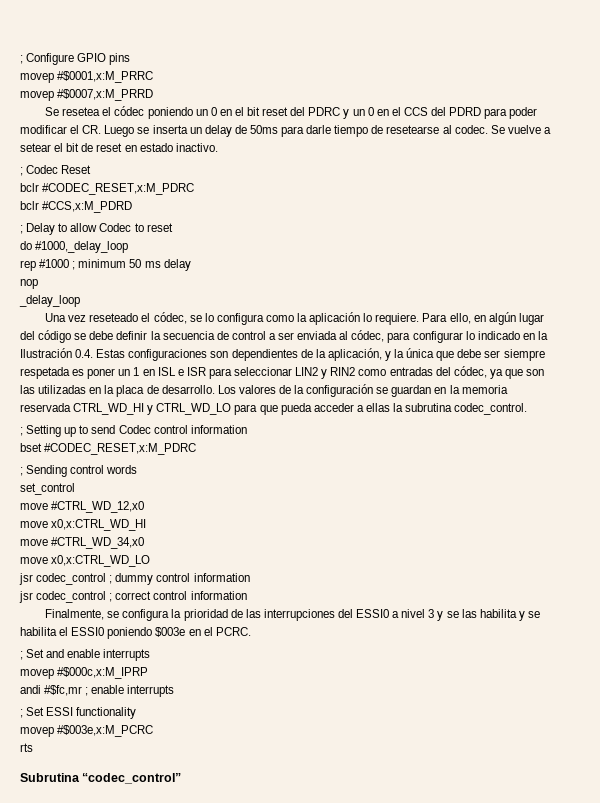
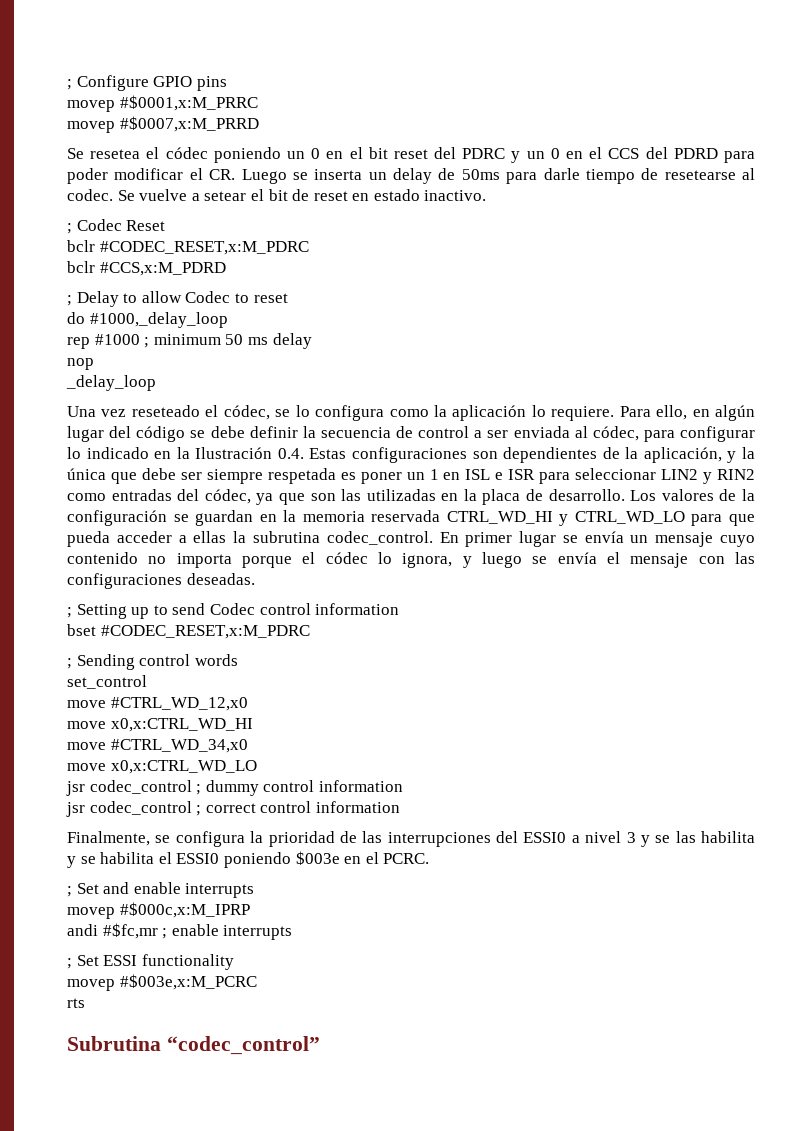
+ En primer lugar se envía un mensaje cuyo contenido no importa porque el códec lo ignora, y luego se envía el mensaje con las configuraciones deseadas.

